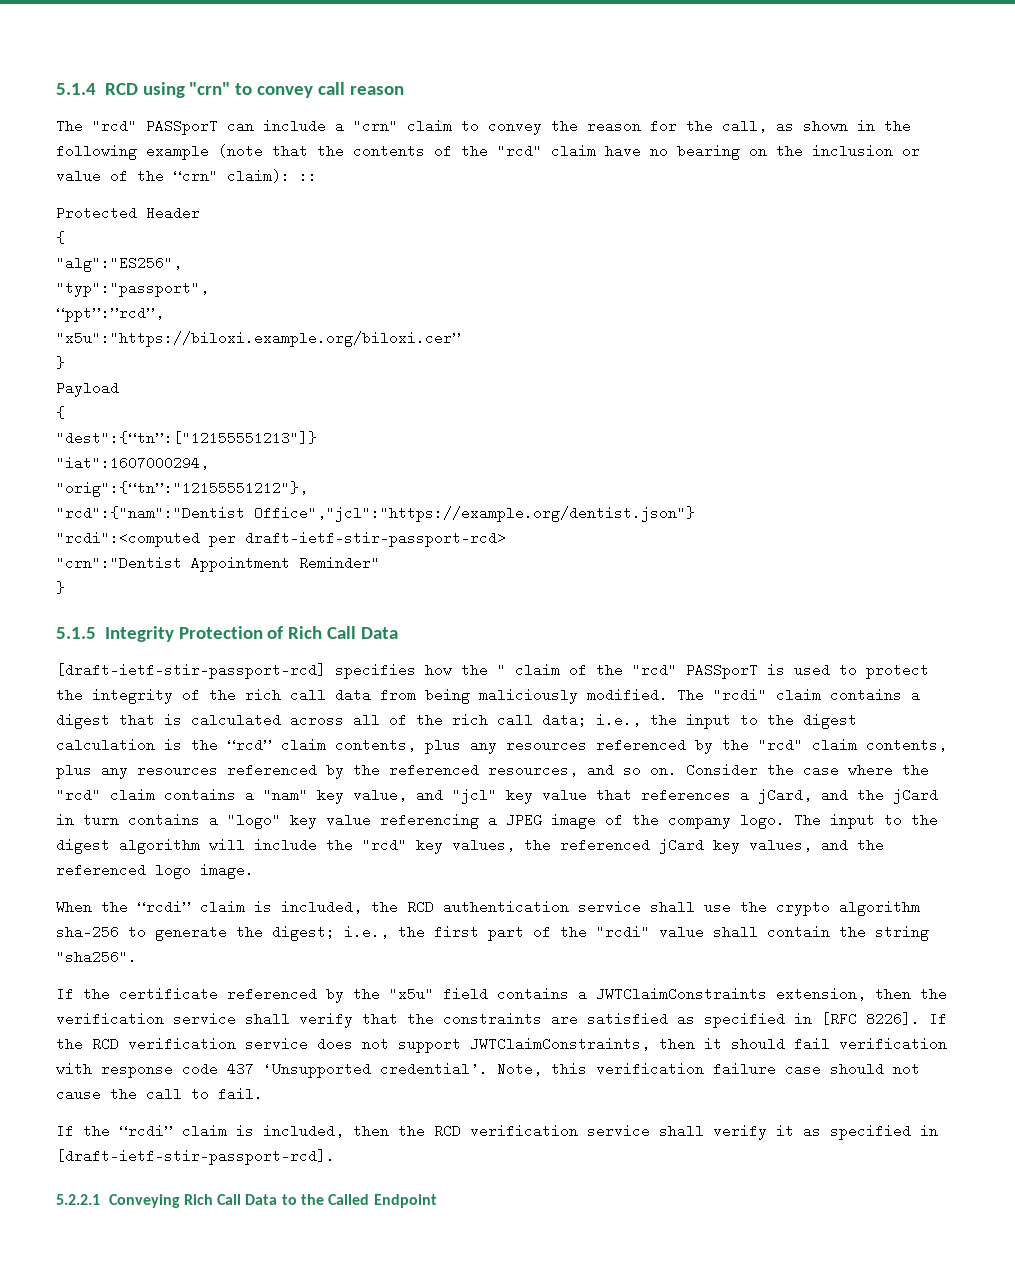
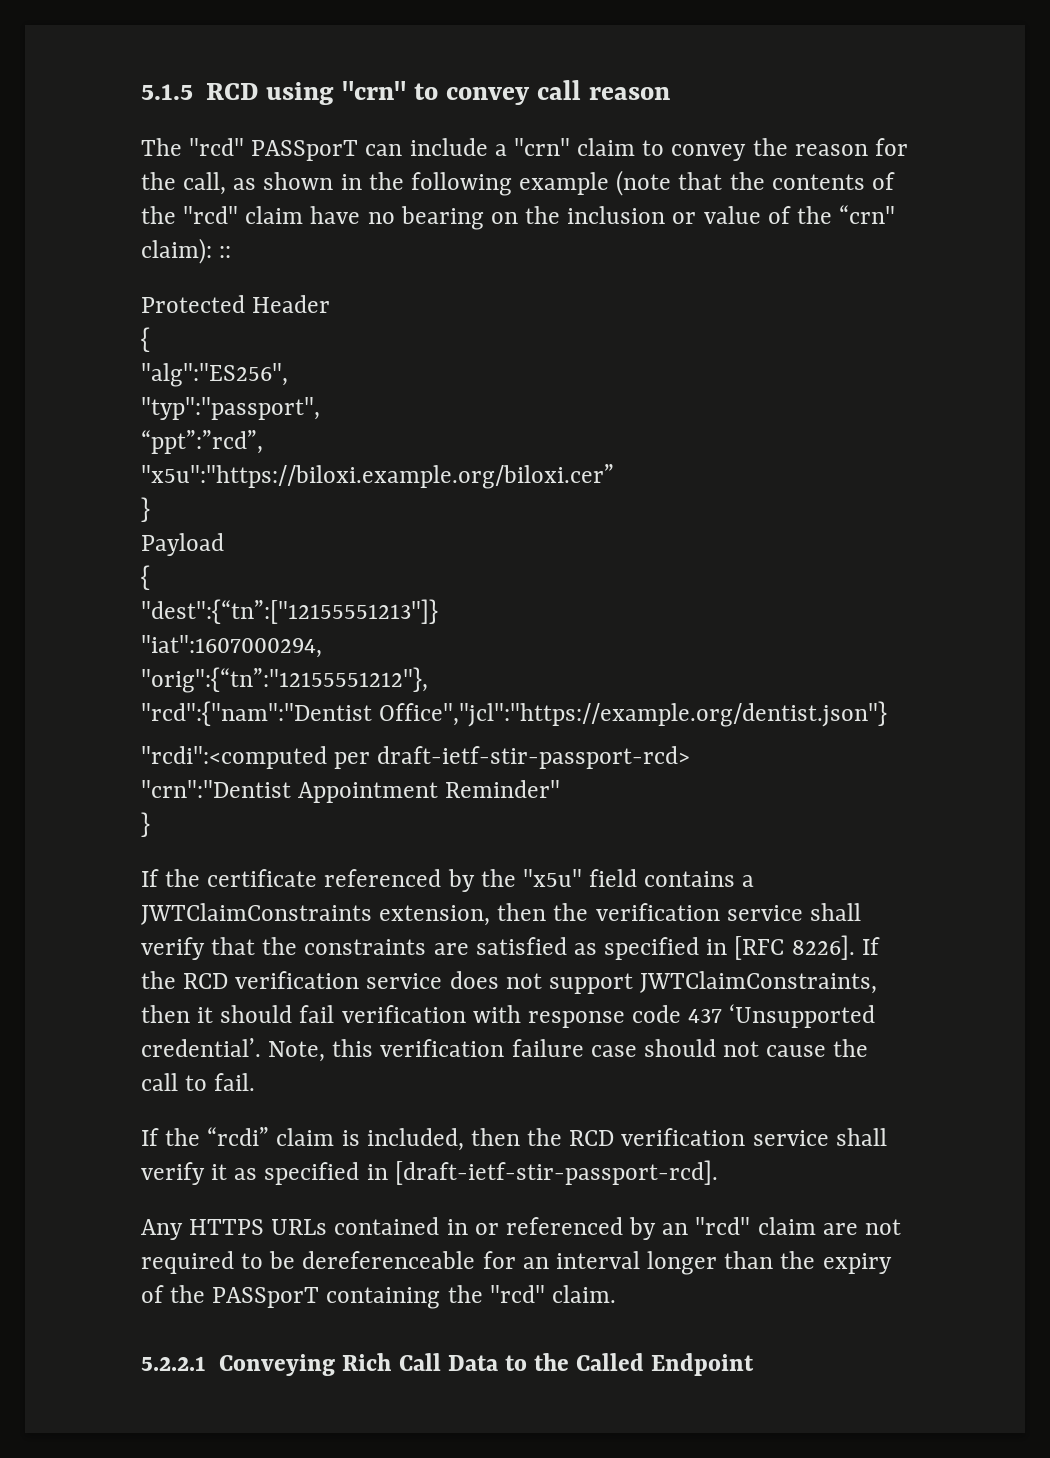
- 5.1.4 RCD using "crn" to convey call reason
+ 5.1.5 RCD using "crn" to convey call reason
- 5.1.5 Integrity Protection of Rich Call Data
- [draft-ietf-stir-passport-rcd] specifies how the " claim of the "rcd" PASSporT is used to protect the integrity of the rich call data from being maliciously modified. The "rcdi" claim contains a digest that is calculated across all of the rich call data; i.e., the input to the digest calculation is the “rcd” claim contents, plus any resources referenced by the "rcd" claim contents, plus any resources referenced by the referenced resources, and so on. Consider the case where the "rcd" claim contains a "nam" key value, and "jcl" key value that references a jCard, and the jCard in turn contains a "logo" key value referencing a JPEG image of the company logo. The input to the digest algorithm will include the "rcd" key values, the referenced jCard key values, and the referenced logo image.
- When the “rcdi” claim is included, the RCD authentication service shall use the crypto algorithm sha-256 to generate the digest; i.e., the first part of the "rcdi" value shall contain the string "sha256".
+ Any HTTPS URLs contained in or referenced by an "rcd" claim are not required to be dereferenceable for an interval longer than the expiry of the PASSporT containing the "rcd" claim.

